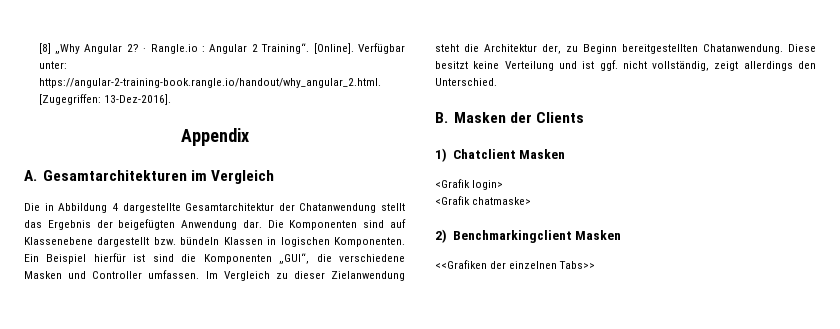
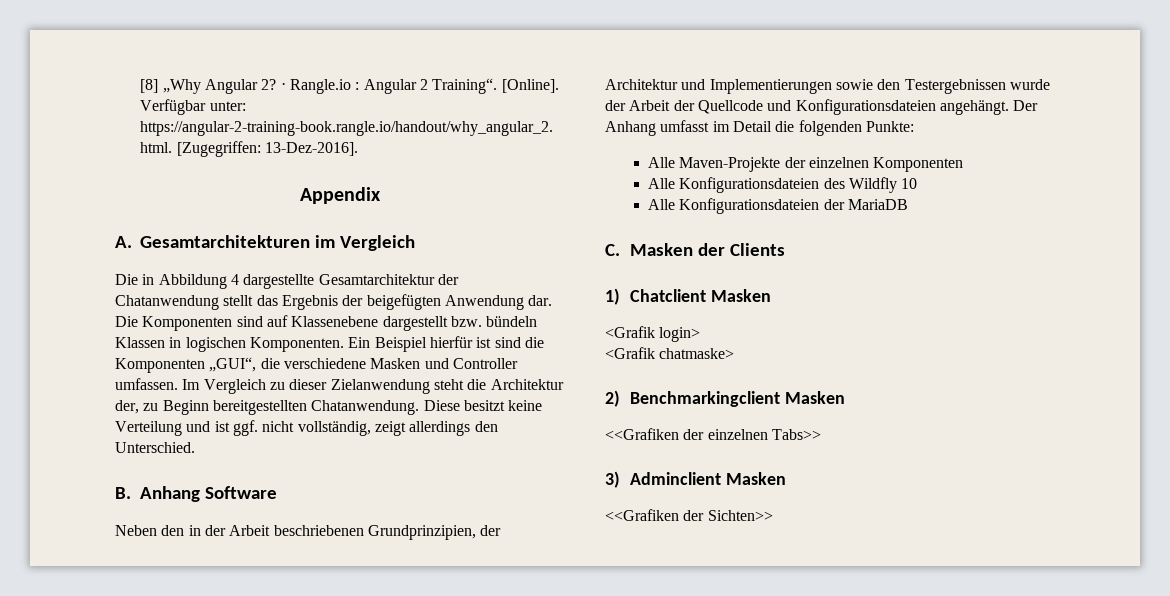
- B. Masken der Clients
+ B. Anhang Software
+ Neben den in der Arbeit beschriebenen Grundprinzipien, der Architektur und Implementierungen sowie den Testergebnissen wurde der Arbeit der Quellcode und Konfigurationsdateien angehängt. Der Anhang umfasst im Detail die folgenden Punkte:
+ Alle Maven-Projekte der einzelnen Komponenten
+ Alle Konfigurationsdateien des Wildfly 10
+ Alle Konfigurationsdateien der MariaDB
+ C. Masken der Clients
+ 3) Adminclient Masken
+ <<Grafiken der Sichten>>

